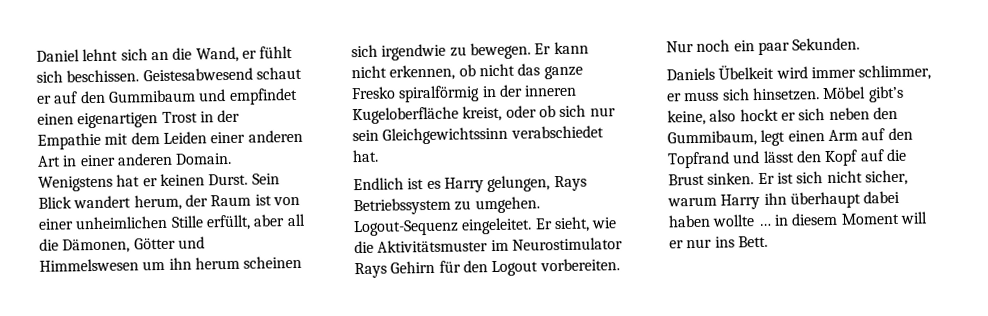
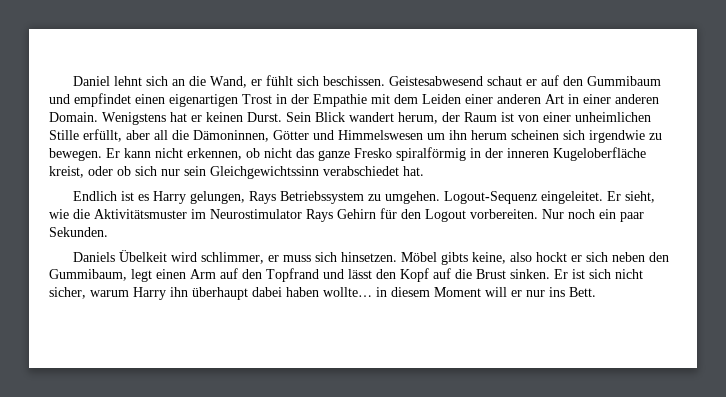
- Sein Blick wandert herum, der Raum ist von einer unheimlichen Stille erfüllt, aber all die Dämonen, Götter und Himmelswesen um ihn herum scheinen sich irgendwie zu bewegen.
+ Sein Blick wandert herum, der Raum ist von einer unheimlichen Stille erfüllt, aber all die Dämoninnen, Götter und Himmelswesen um ihn herum scheinen sich irgendwie zu bewegen.
- Daniels Übelkeit wird immer schlimmer, er muss sich hinsetzen.
+ Daniels Übelkeit wird schlimmer, er muss sich hinsetzen.
- Möbel gibt’s keine, also hockt er sich neben den Gummibaum, legt einen Arm auf den Topfrand und lässt den Kopf auf die Brust sinken.
+ Möbel gibts keine, also hockt er sich neben den Gummibaum, legt einen Arm auf den Topfrand und lässt den Kopf auf die Brust sinken.
- Er ist sich nicht sicher, warum Harry ihn überhaupt dabei haben wollte … in diesem Moment will er nur ins Bett.
+ Er ist sich nicht sicher, warum Harry ihn überhaupt dabei haben wollte… in diesem Moment will er nur ins Bett.

